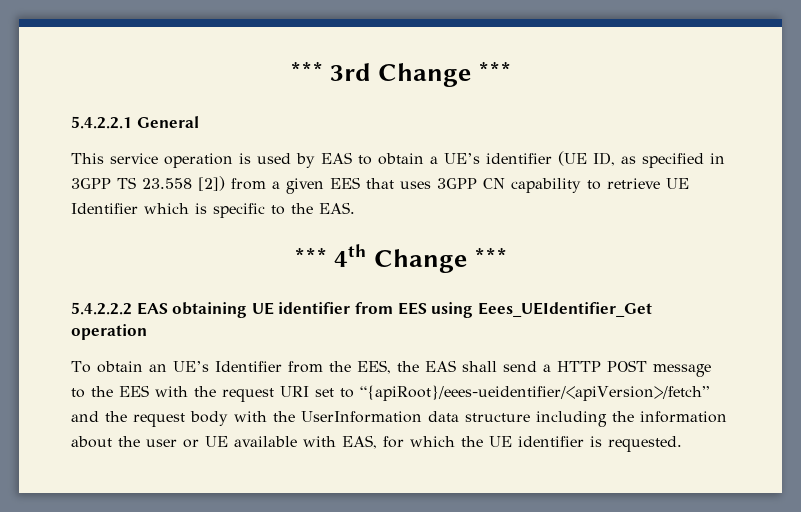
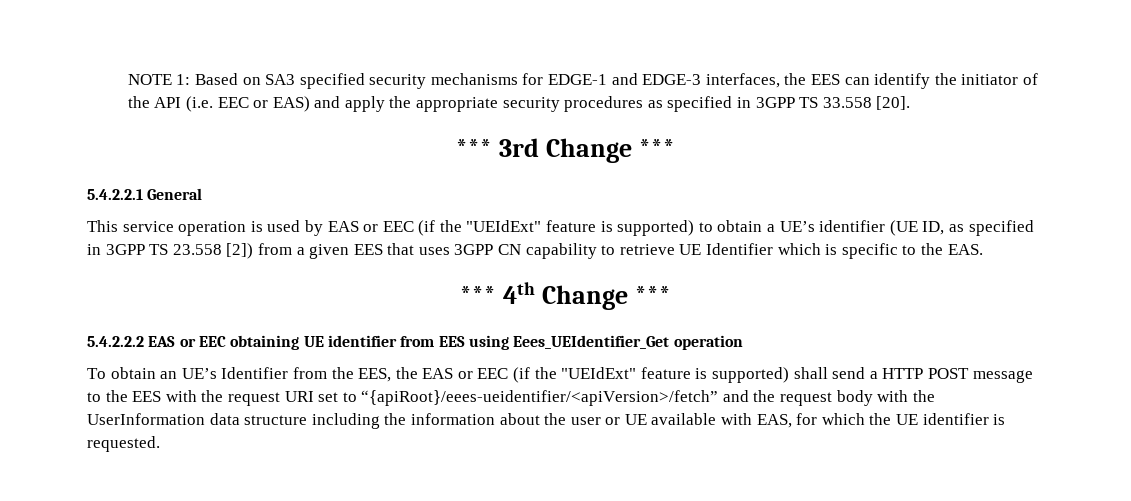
+ NOTE 1: Based on SA3 specified security mechanisms for EDGE-1 and EDGE-3 interfaces, the EES can identify the initiator of the API (i.e. EEC or EAS) and apply the appropriate security procedures as specified in 3GPP TS 33.558 [20].
- This service operation is used by EAS to obtain a UE’s identifier (UE ID, as specified in 3GPP TS 23.558 [2]) from a given EES that uses 3GPP CN capability to retrieve UE Identifier which is specific to the EAS.
+ This service operation is used by EAS or EEC (if the "UEIdExt" feature is supported) to obtain a UE’s identifier (UE ID, as specified in 3GPP TS 23.558 [2]) from a given EES that uses 3GPP CN capability to retrieve UE Identifier which is specific to the EAS.
- 5.4.2.2.2 EAS obtaining UE identifier from EES using Eees_UEIdentifier_Get operation
+ 5.4.2.2.2 EAS or EEC obtaining UE identifier from EES using Eees_UEIdentifier_Get operation
- To obtain an UE’s Identifier from the EES, the EAS shall send a HTTP POST message to the EES with the request URI set to “{apiRoot}/eees-ueidentifier/<apiVersion>/fetch” and the request body with the UserInformation data structure including the information about the user or UE available with EAS, for which the UE identifier is requested.
+ To obtain an UE’s Identifier from the EES, the EAS or EEC (if the "UEIdExt" feature is supported) shall send a HTTP POST message to the EES with the request URI set to “{apiRoot}/eees-ueidentifier/<apiVersion>/fetch” and the request body with the UserInformation data structure including the information about the user or UE available with EAS, for which the UE identifier is requested.

